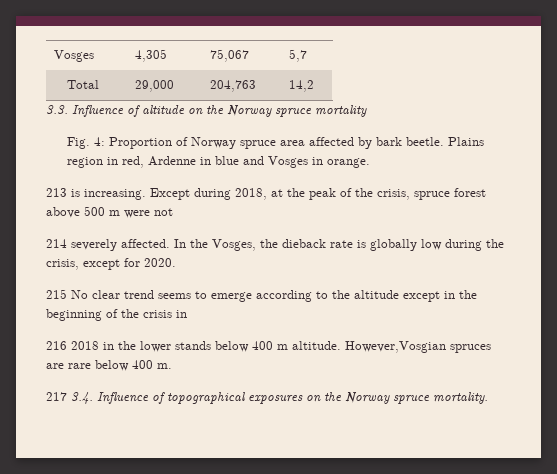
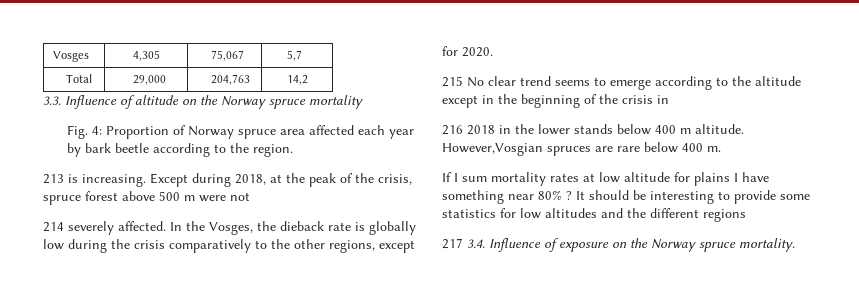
- Fig. 4: Proportion of Norway spruce area affected by bark beetle. Plains region in red, Ardenne in blue and Vosges in orange.
+ Fig. 4: Proportion of Norway spruce area affected each year by bark beetle according to the region.
- In the Vosges, the dieback rate is globally low during the crisis, except for 2020.
+ In the Vosges, the dieback rate is globally low during the crisis comparatively to the other regions, except for 2020.
+ If I sum mortality rates at low altitude for plains I have something near 80% ? It should be interesting to provide some statistics for low altitudes and the different regions
- 217 3.4. Influence of topographical exposures on the Norway spruce mortality.
+ 217 3.4. Influence of exposure on the Norway spruce mortality.

